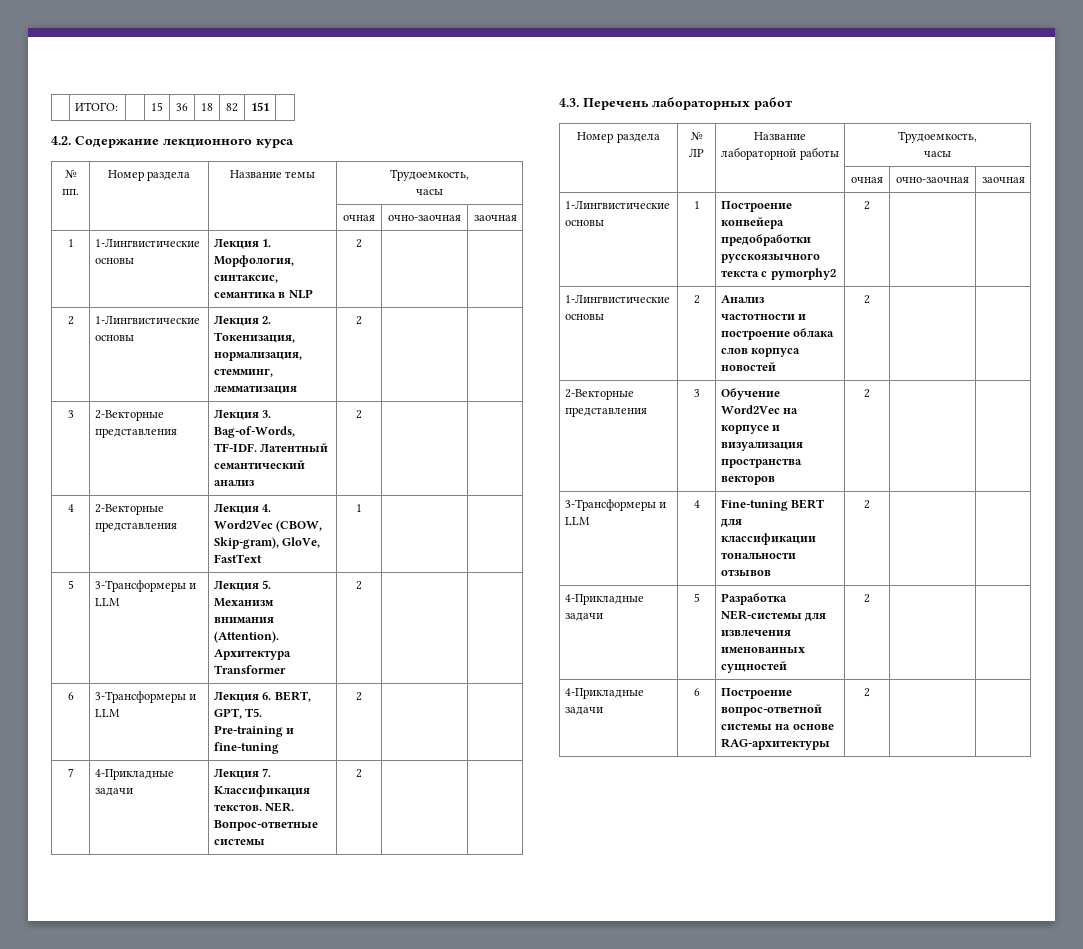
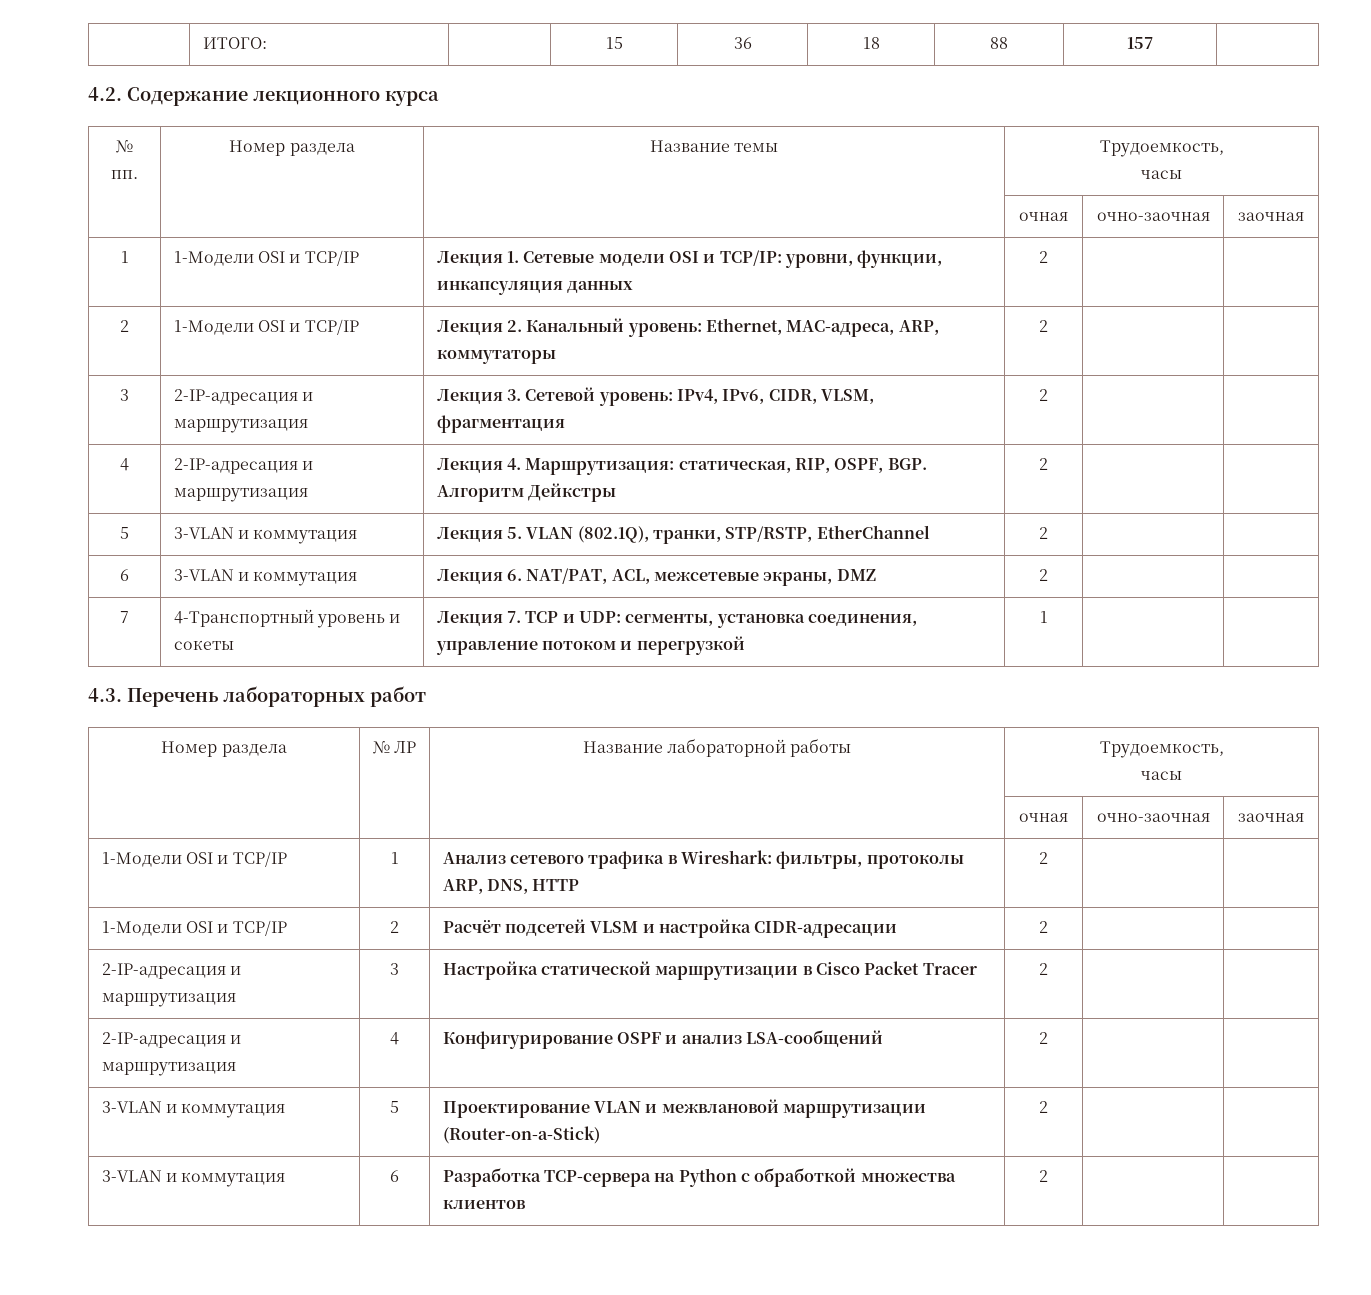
- | ИТОГО: | | 15 | 36 | 18 | 82 | 151 |
+ | ИТОГО: | | 15 | 36 | 18 | 88 | 157 |
- 1 | 1-Лингвистические основы | Лекция 1. Морфология, синтаксис, семантика в NLP | 2 | |
- 2 | 1-Лингвистические основы | Лекция 2. Токенизация, нормализация, стемминг, лемматизация | 2 | |
+ 1 | 1-Модели OSI и TCP/IP | Лекция 1. Сетевые модели OSI и TCP/IP: уровни, функции, инкапсуляция данных | 2 | |
+ 2 | 1-Модели OSI и TCP/IP | Лекция 2. Канальный уровень: Ethernet, MAC-адреса, ARP, коммутаторы | 2 | |
- 3 | 2-Векторные представления | Лекция 3. Bag-of-Words, TF-IDF. Латентный семантический анализ | 2 | |
+ 3 | 2-IP-адресация и маршрутизация | Лекция 3. Сетевой уровень: IPv4, IPv6, CIDR, VLSM, фрагментация | 2 | |
- 4 | 2-Векторные представления | Лекция 4. Word2Vec (CBOW, Skip-gram), GloVe, FastText | 1 | |
- 5 | 3-Трансформеры и LLM | Лекция 5. Механизм внимания (Attention). Архитектура Transformer | 2 | |
+ 4 | 2-IP-адресация и маршрутизация | Лекция 4. Маршрутизация: статическая, RIP, OSPF, BGP. Алгоритм Дейкстры | 2 | |
+ 5 | 3-VLAN и коммутация | Лекция 5. VLAN (802.1Q), транки, STP/RSTP, EtherChannel | 2 | |
- 6 | 3-Трансформеры и LLM | Лекция 6. BERT, GPT, T5. Pre-training и fine-tuning | 2 | |
- 7 | 4-Прикладные задачи | Лекция 7. Классификация текстов. NER. Вопрос-ответные системы | 2 | |
+ 6 | 3-VLAN и коммутация | Лекция 6. NAT/PAT, ACL, межсетевые экраны, DMZ | 2 | |
+ 7 | 4-Транспортный уровень и сокеты | Лекция 7. TCP и UDP: сегменты, установка соединения, управление потоком и перегрузкой | 1 | |
- 1-Лингвистические основы | 1 | Построение конвейера предобработки русскоязычного текста с pymorphy2 | 2 | |
- 1-Лингвистические основы | 2 | Анализ частотности и построение облака слов корпуса новостей | 2 | |
- 2-Векторные представления | 3 | Обучение Word2Vec на корпусе и визуализация пространства векторов | 2 | |
- 3-Трансформеры и LLM | 4 | Fine-tuning BERT для классификации тональности отзывов | 2 | |
- 4-Прикладные задачи | 5 | Разработка NER-системы для извлечения именованных сущностей | 2 | |
- 4-Прикладные задачи | 6 | Построение вопрос-ответной системы на основе RAG-архитектуры | 2 | |
+ 1-Модели OSI и TCP/IP | 1 | Анализ сетевого трафика в Wireshark: фильтры, протоколы ARP, DNS, HTTP | 2 | |
+ 1-Модели OSI и TCP/IP | 2 | Расчёт подсетей VLSM и настройка CIDR-адресации | 2 | |
+ 2-IP-адресация и маршрутизация | 3 | Настройка статической маршрутизации в Cisco Packet Tracer | 2 | |
+ 2-IP-адресация и маршрутизация | 4 | Конфигурирование OSPF и анализ LSA-сообщений | 2 | |
+ 3-VLAN и коммутация | 5 | Проектирование VLAN и межвлановой маршрутизации (Router-on-a-Stick) | 2 | |
+ 3-VLAN и коммутация | 6 | Разработка TCP-сервера на Python с обработкой множества клиентов | 2 | |

